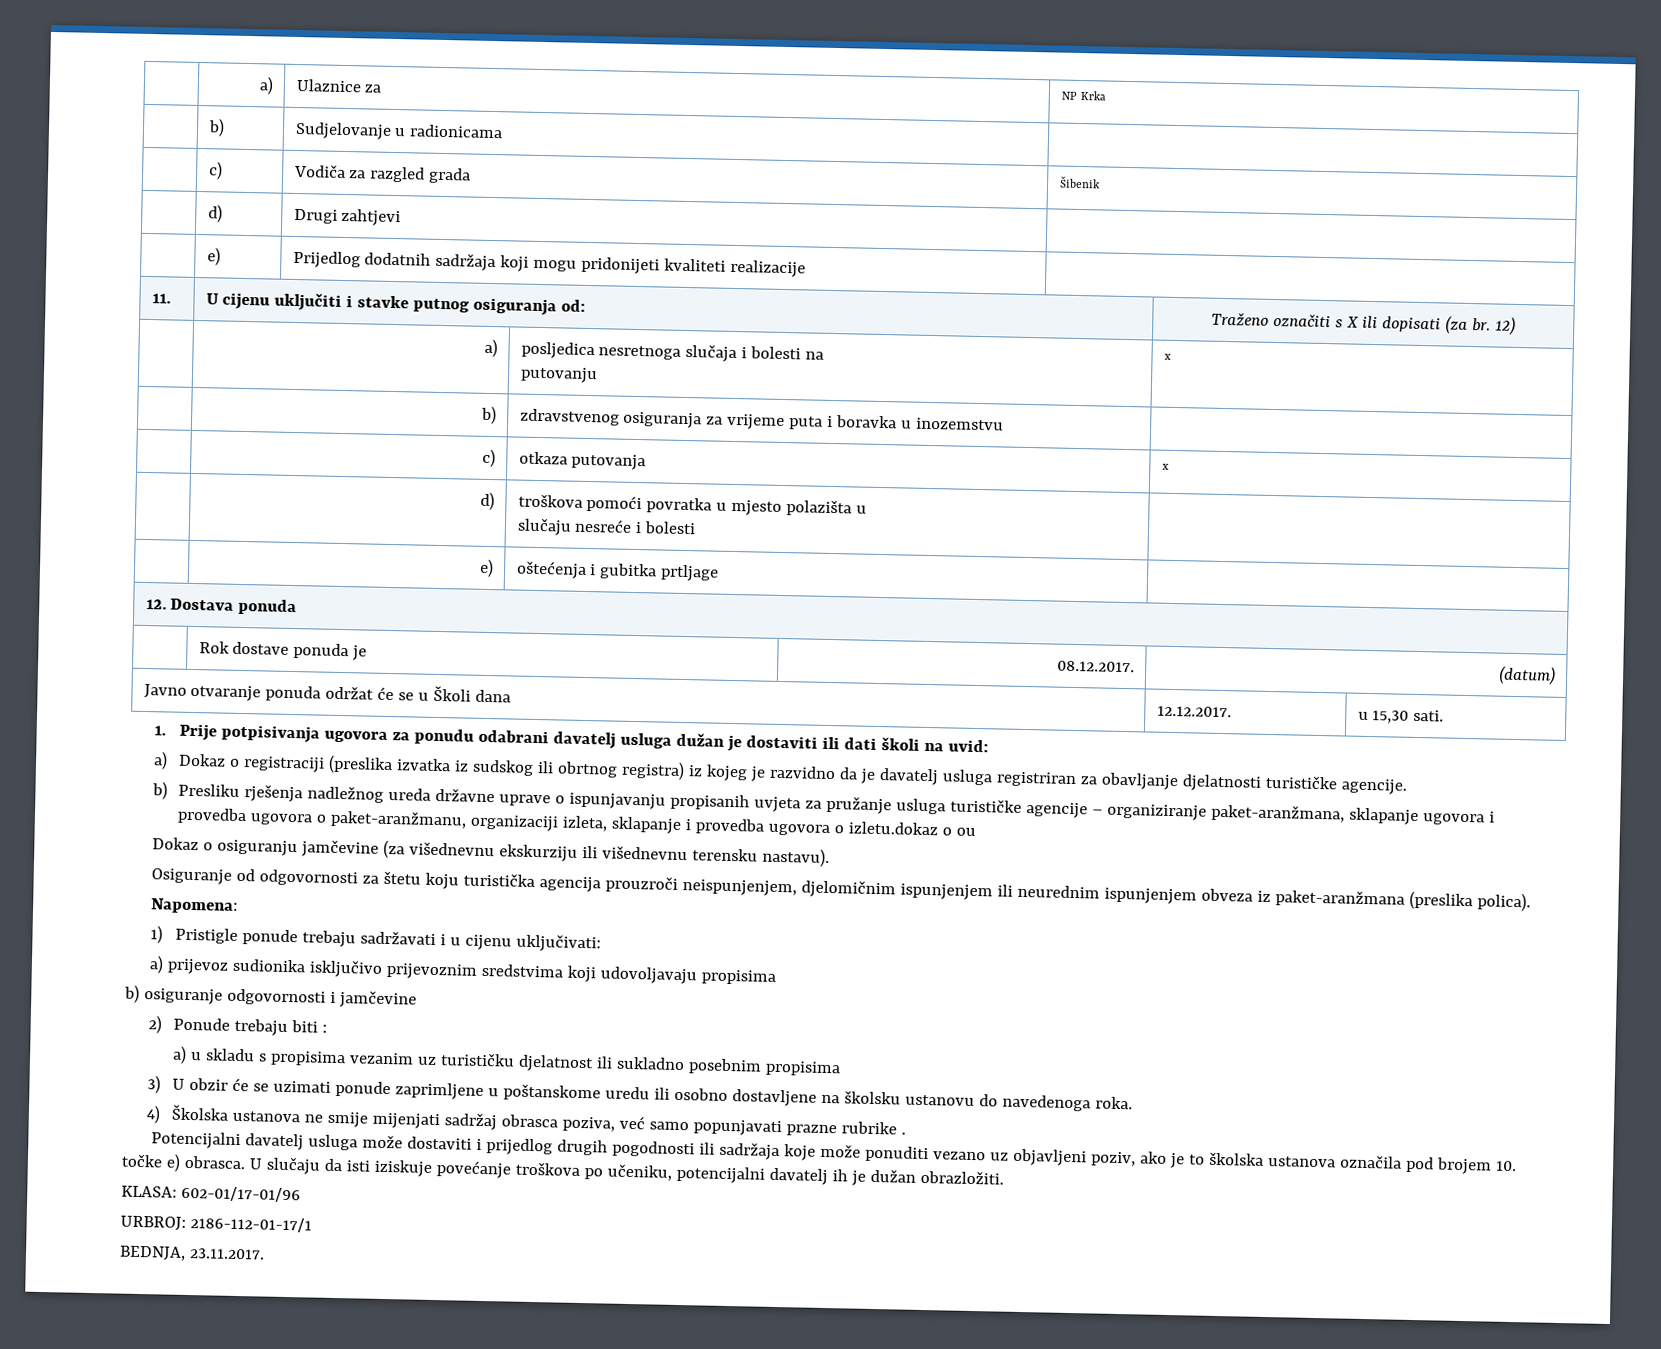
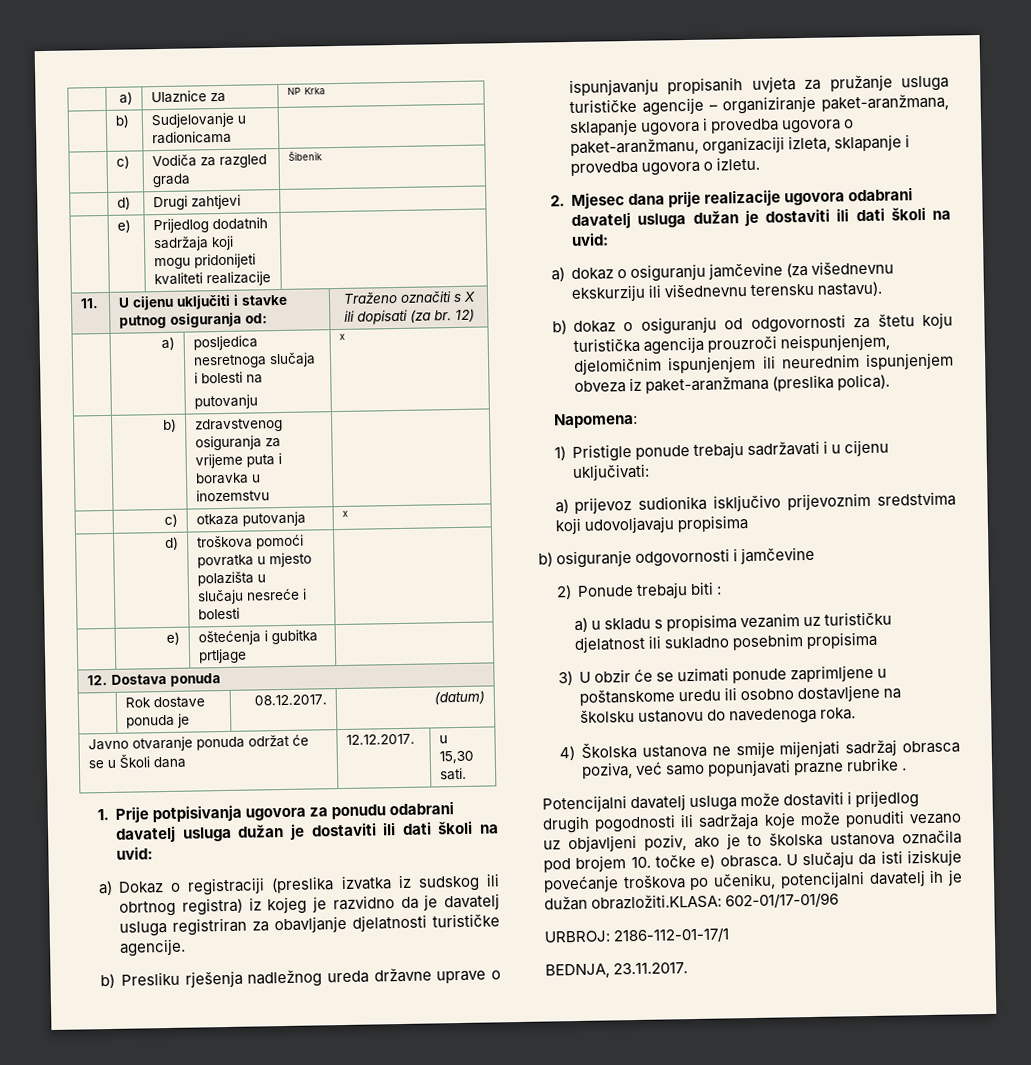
- b) Presliku rješenja nadležnog ureda državne uprave o ispunjavanju propisanih uvjeta za pružanje usluga turističke agencije – organiziranje paket-aranžmana, sklapanje ugovora i provedba ugovora o paket-aranžmanu, organizaciji izleta, sklapanje i provedba ugovora o izletu.dokaz o ou
- Dokaz o osiguranju jamčevine (za višednevnu ekskurziju ili višednevnu terensku nastavu).
+ b) Presliku rješenja nadležnog ureda državne uprave o ispunjavanju propisanih uvjeta za pružanje usluga turističke agencije – organiziranje paket-aranžmana, sklapanje ugovora i provedba ugovora o paket-aranžmanu, organizaciji izleta, sklapanje i provedba ugovora o izletu.
+ 2. Mjesec dana prije realizacije ugovora odabrani davatelj usluga dužan je dostaviti ili dati školi na uvid:
+ a) dokaz o osiguranju jamčevine (za višednevnu ekskurziju ili višednevnu terensku nastavu).
- Osiguranje od odgovornosti za štetu koju turistička agencija prouzroči neispunjenjem, djelomičnim ispunjenjem ili neurednim ispunjenjem obveza iz paket-aranžmana (preslika polica).
+ b) dokaz o osiguranju od odgovornosti za štetu koju turistička agencija prouzroči neispunjenjem, djelomičnim ispunjenjem ili neurednim ispunjenjem obveza iz paket-aranžmana (preslika polica).
- U slučaju da isti iziskuje povećanje troškova po učeniku, potencijalni davatelj ih je dužan obrazložiti.
- KLASA: 602-01/17-01/96
+ U slučaju da isti iziskuje povećanje troškova po učeniku, potencijalni davatelj ih je dužan obrazložiti.KLASA: 602-01/17-01/96

